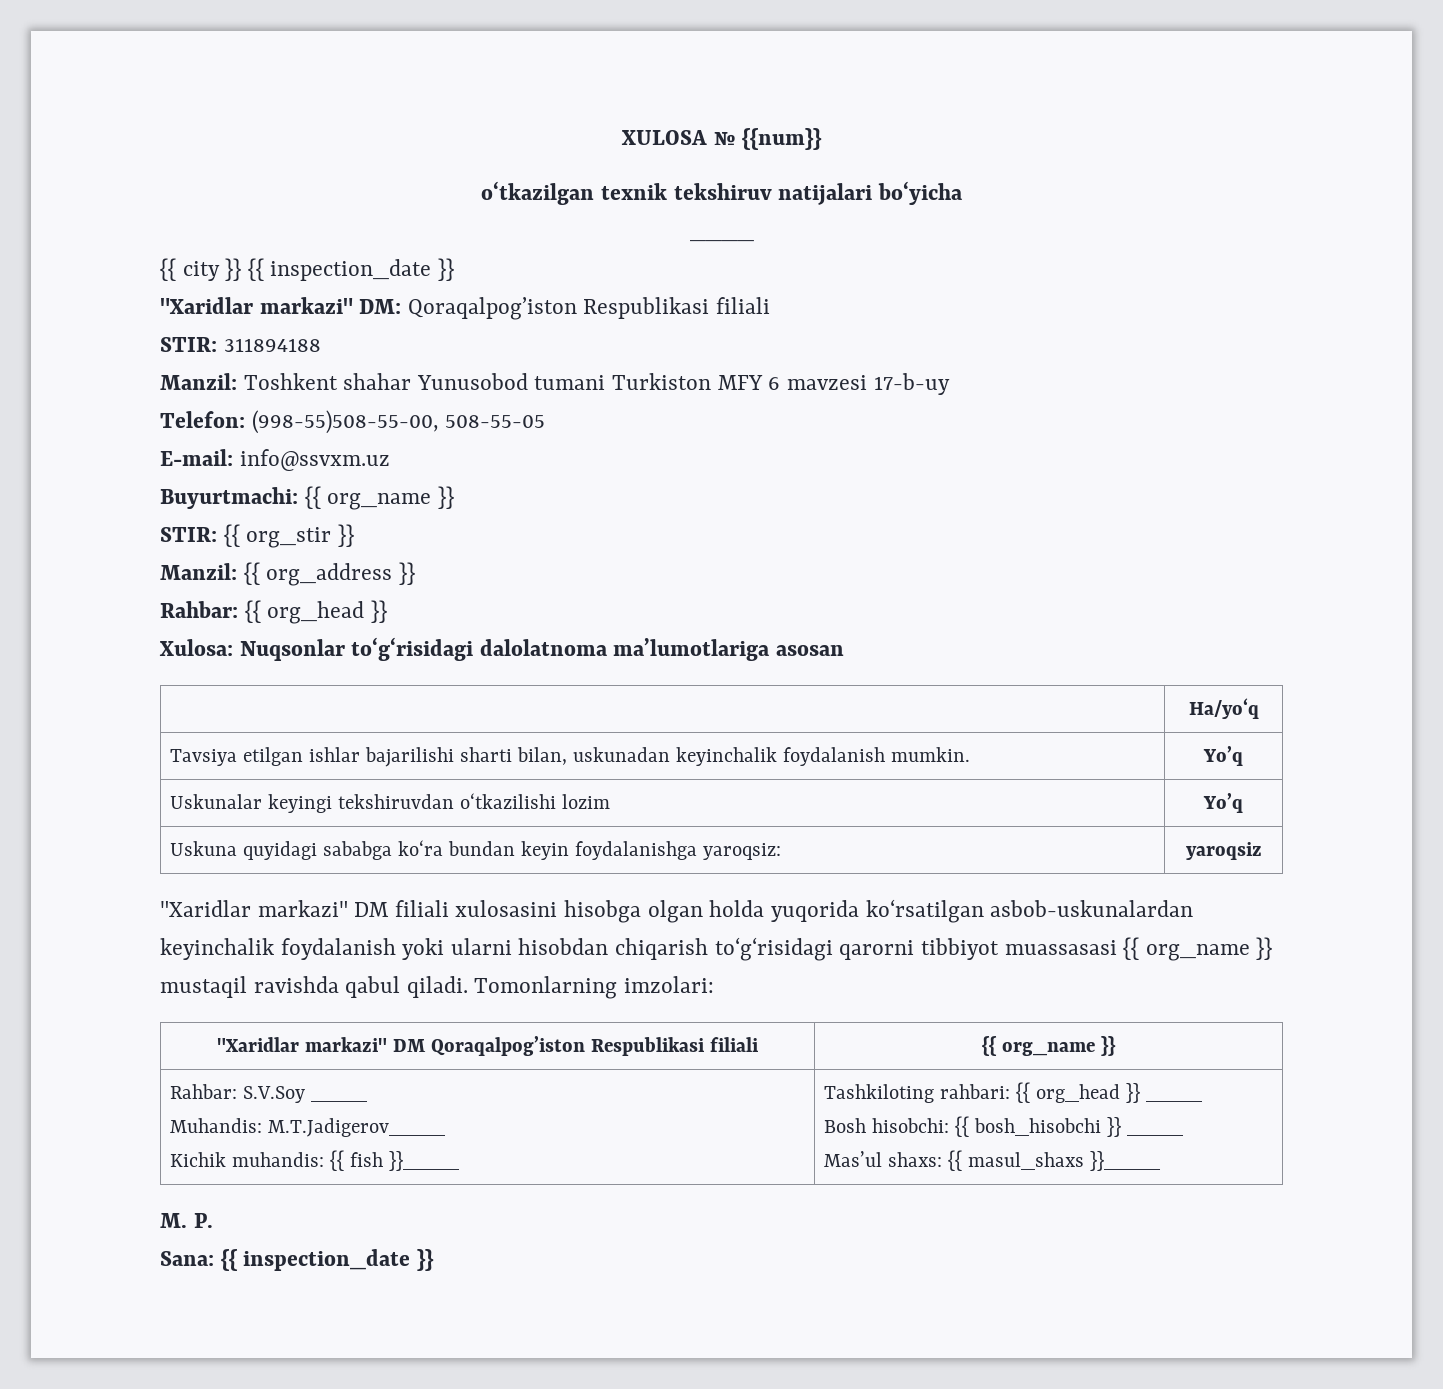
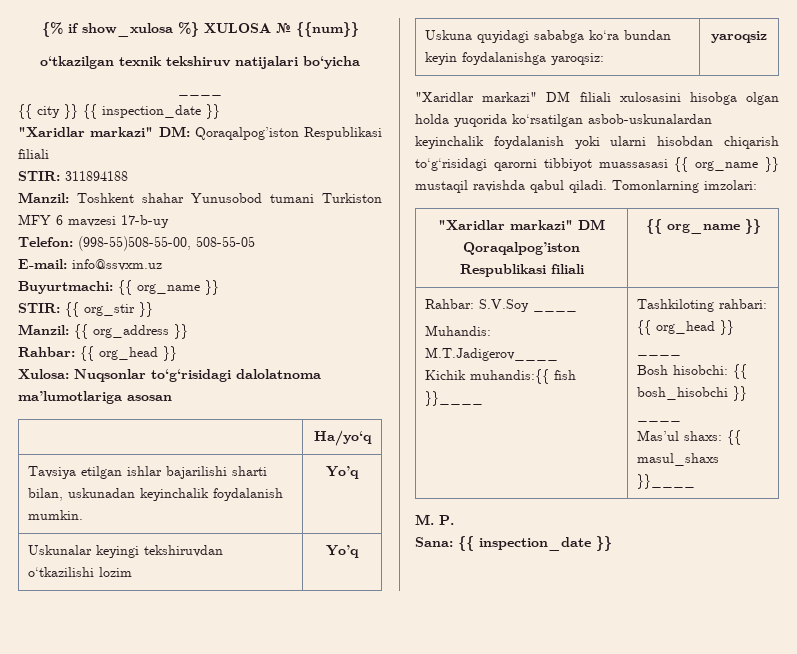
- XULOSA № {{num}}
+ {% if show_xulosa %} XULOSA № {{num}}
  Rahbar: S.V.Soy ____
  Muhandis: M.T.Jadigerov____
- Kichik muhandis: {{ fish }}____ | Tashkiloting rahbari: {{ org_head }} ____
+ Kichik muhandis:{{ fish }}____ | Tashkiloting rahbari: {{ org_head }} ____

